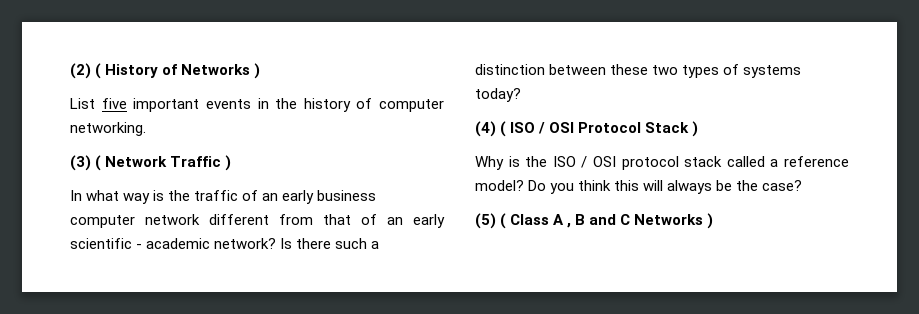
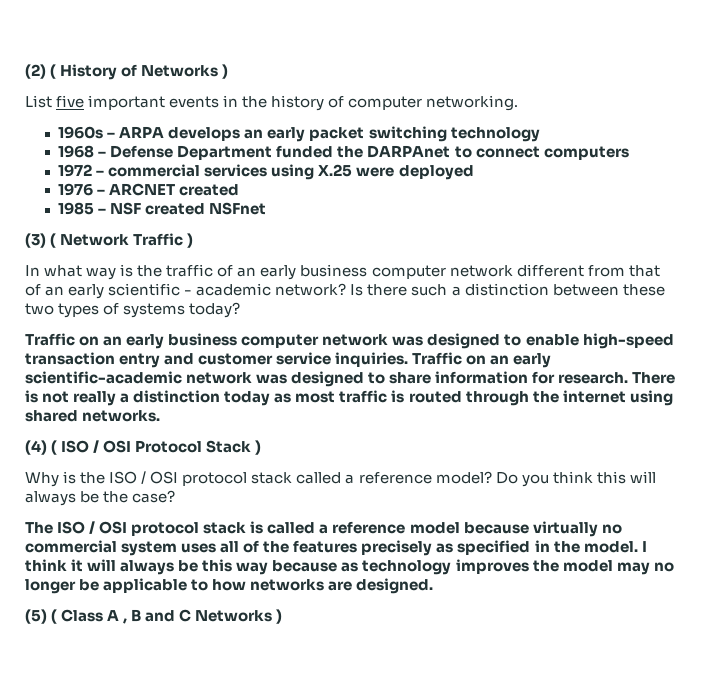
+ 1960s – ARPA develops an early packet switching technology
+ 1968 – Defense Department funded the DARPAnet to connect computers
+ 1972 – commercial services using X.25 were deployed
+ 1976 – ARCNET created
+ 1985 – NSF created NSFnet
+ Traffic on an early business computer network was designed to enable high-speed transaction entry and customer service inquiries. Traffic on an early scientific-academic network was designed to share information for research. There is not really a distinction today as most traffic is routed through the internet using shared networks.
+ The ISO / OSI protocol stack is called a reference model because virtually no commercial system uses all of the features precisely as specified in the model. I think it will always be this way because as technology improves the model may no longer be applicable to how networks are designed.

